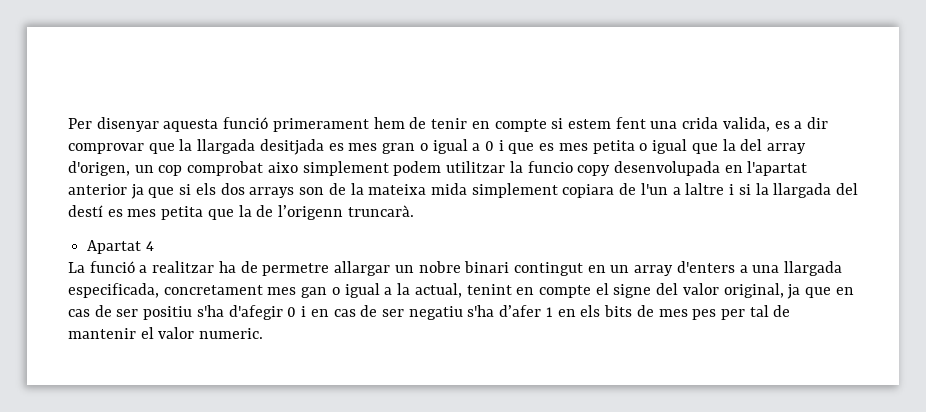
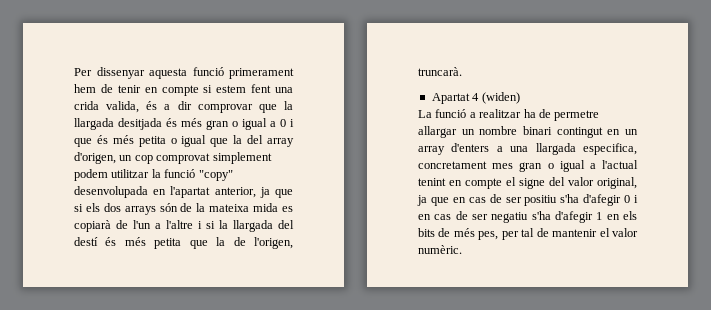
- Per disenyar aquesta funció primerament hem de tenir en compte si estem fent una crida valida, es a dir comprovar que la llargada desitjada es mes gran o igual a 0 i que es mes petita o igual que la del array d'origen, un cop comprobat aixo simplement podem utilitzar la funcio copy desenvolupada en l'apartat anterior ja que si els dos arrays son de la mateixa mida simplement copiara de l'un a laltre i si la llargada del destí es mes petita que la de l’origenn truncarà.
+ Per dissenyar aquesta funció primerament hem de tenir en compte si estem fent una crida valida, és a dir comprovar que la llargada desitjada és més gran o igual a 0 i que és més petita o igual que la del array d'origen, un cop comprovat simplement podem utilitzar la funció "copy" desenvolupada en l'apartat anterior, ja que si els dos arrays són de la mateixa mida es copiarà de l'un a l'altre i si la llargada del destí és més petita que la de l'origen, truncarà.
- Apartat 4
+ Apartat 4 (widen)
- La funció a realitzar ha de permetre allargar un nobre binari contingut en un array d'enters a una llargada especificada, concretament mes gan o igual a la actual, tenint en compte el signe del valor original, ja que en cas de ser positiu s'ha d'afegir 0 i en cas de ser negatiu s'ha d’afer 1 en els bits de mes pes per tal de mantenir el valor numeric.
+ La funció a realitzar ha de permetre allargar un nombre binari contingut en un array d'enters a una llargada especifica, concretament mes gran o igual a l'actual tenint en compte el signe del valor original, ja que en cas de ser positiu s'ha d'afegir 0 i en cas de ser negatiu s'ha d'afegir 1 en els bits de més pes, per tal de mantenir el valor numèric.

